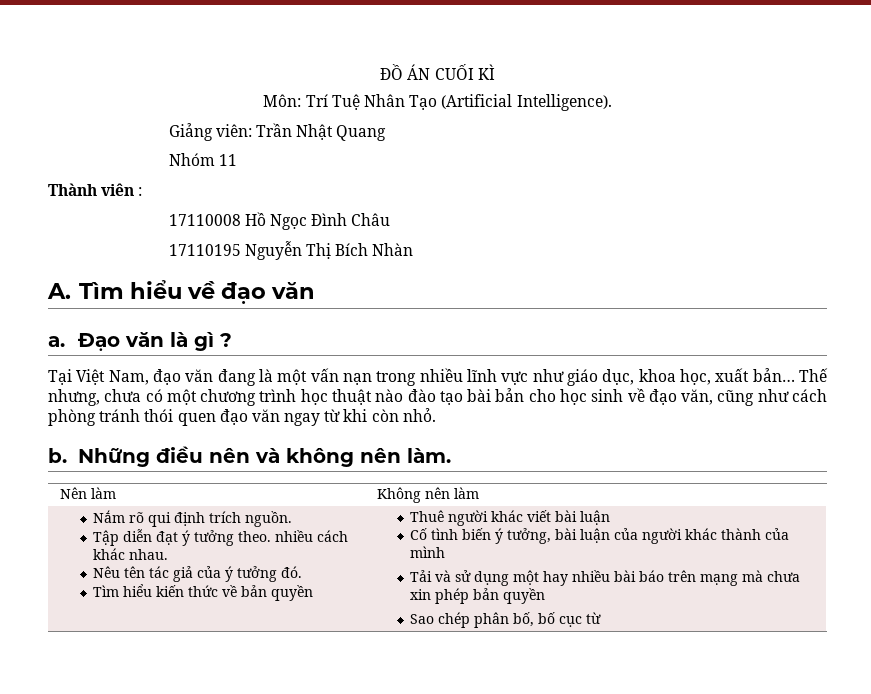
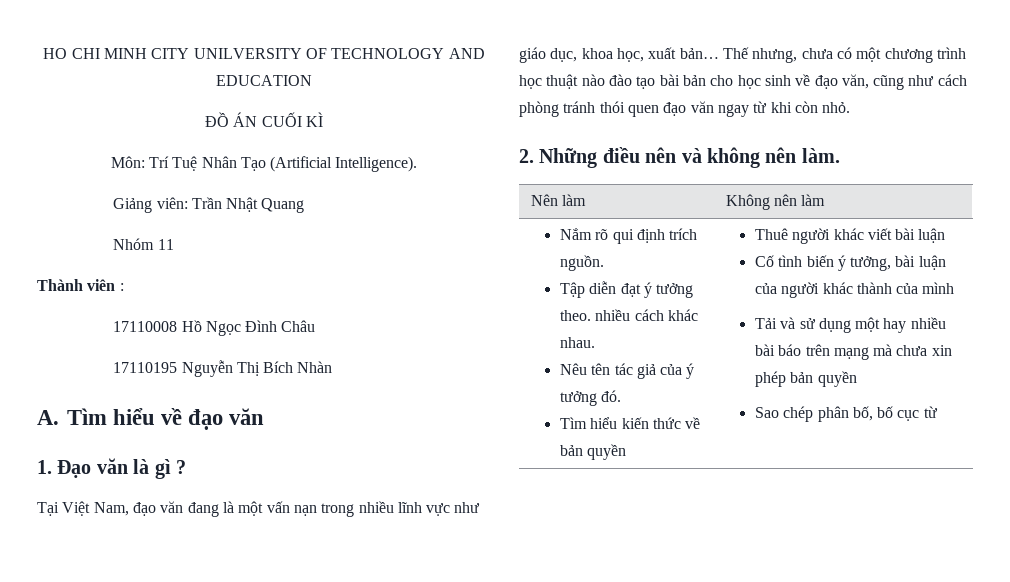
+ HO CHI MINH CITY UNILVERSITY OF TECHNOLOGY AND EDUCATION
- a. Đạo văn là gì ?
+ 1. Đạo văn là gì ?
- b. Những điều nên và không nên làm.
+ 2. Những điều nên và không nên làm.

